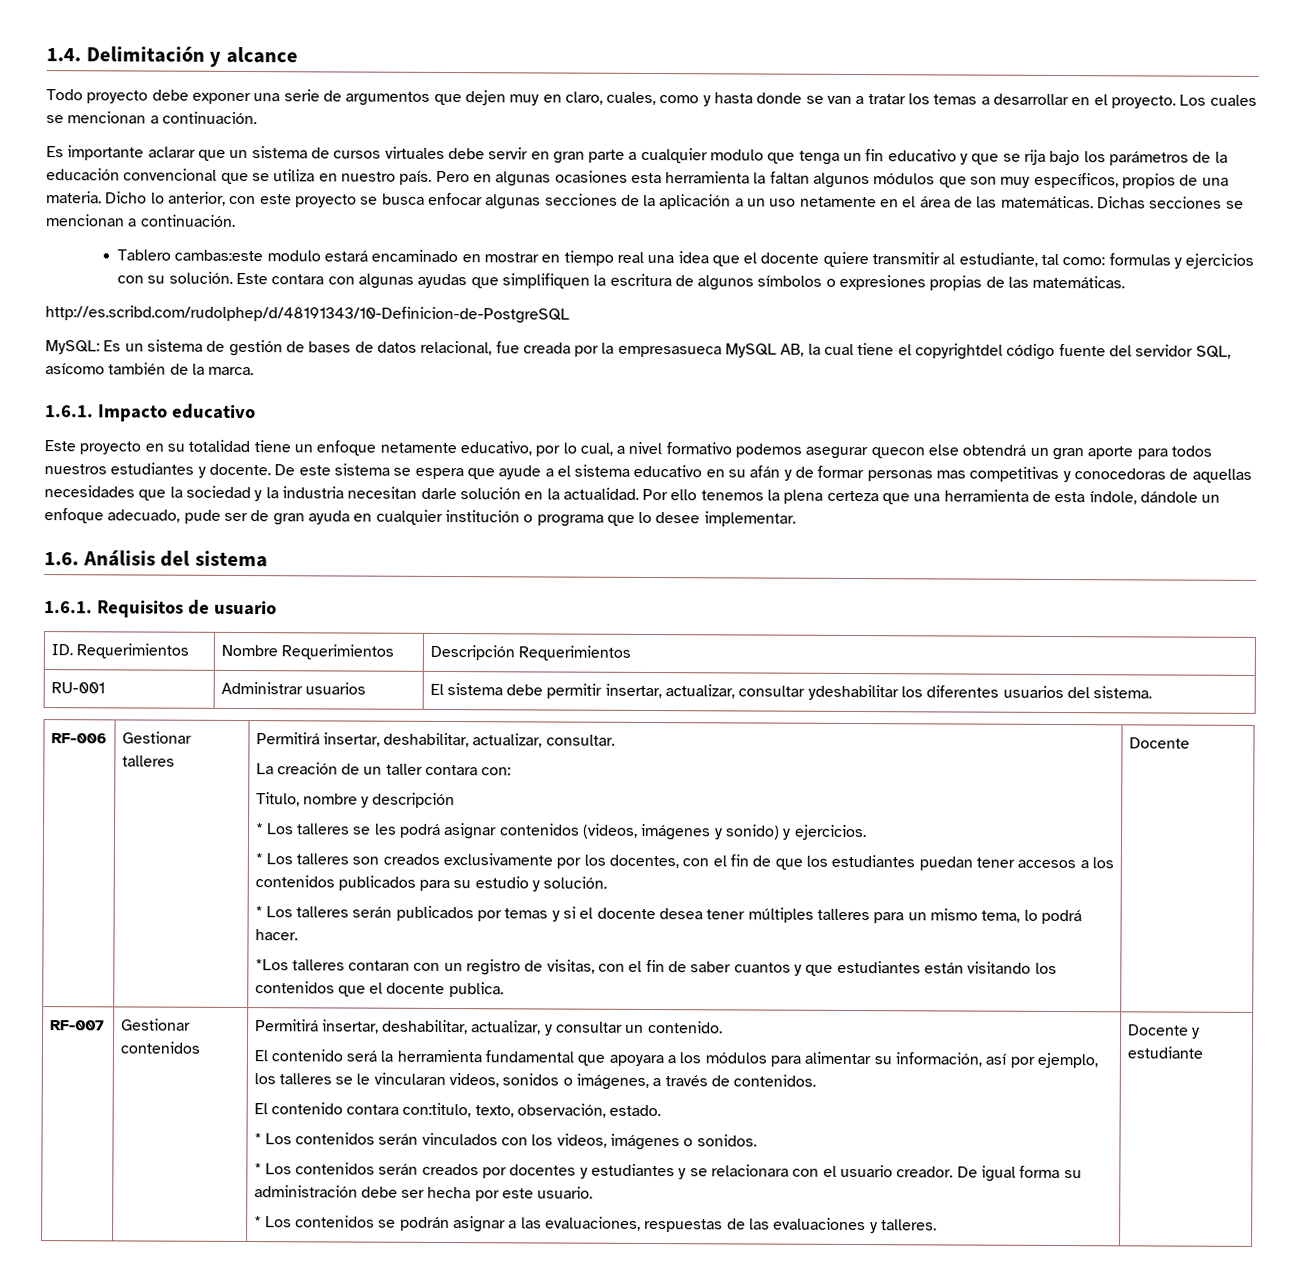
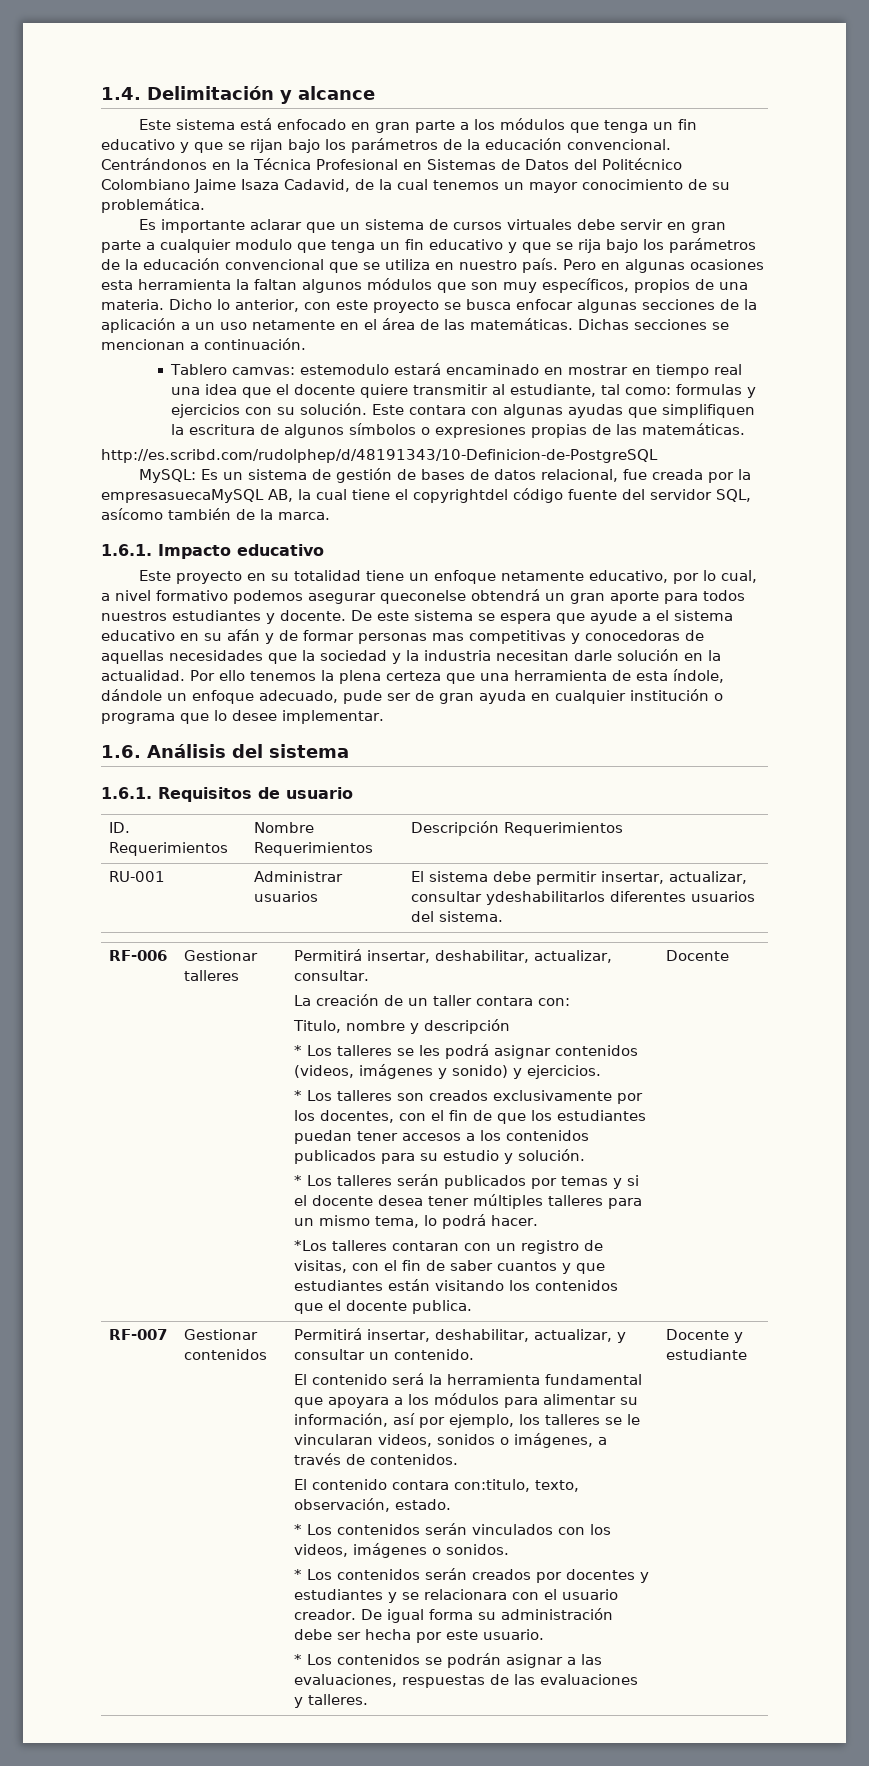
- Todo proyecto debe exponer una serie de argumentos que dejen muy en claro, cuales, como y hasta donde se van a tratar los temas a desarrollar en el proyecto. Los cuales se mencionan a continuación.
+ Este sistema está enfocado en gran parte a los módulos que tenga un fin educativo y que se rijan bajo los parámetros de la educación convencional. Centrándonos en la Técnica Profesional en Sistemas de Datos del Politécnico Colombiano Jaime Isaza Cadavid, de la cual tenemos un mayor conocimiento de su problemática.
- Tablero cambas:este modulo estará encaminado en mostrar en tiempo real una idea que el docente quiere transmitir al estudiante, tal como: formulas y ejercicios con su solución.
+ Tablero camvas: estemodulo estará encaminado en mostrar en tiempo real una idea que el docente quiere transmitir al estudiante, tal como: formulas y ejercicios con su solución.
- MySQL: Es un sistema de gestión de bases de datos relacional, fue creada por la empresasueca MySQL AB, la cual tiene el copyrightdel código fuente del servidor SQL, asícomo también de la marca.
+ MySQL: Es un sistema de gestión de bases de datos relacional, fue creada por la empresasuecaMySQL AB, la cual tiene el copyrightdel código fuente del servidor SQL, asícomo también de la marca.
- Este proyecto en su totalidad tiene un enfoque netamente educativo, por lo cual, a nivel formativo podemos asegurar quecon else obtendrá un gran aporte para todos nuestros estudiantes y docente.
+ Este proyecto en su totalidad tiene un enfoque netamente educativo, por lo cual, a nivel formativo podemos asegurar queconelse obtendrá un gran aporte para todos nuestros estudiantes y docente.
- RU-001 | Administrar usuarios | El sistema debe permitir insertar, actualizar, consultar ydeshabilitar los diferentes usuarios del sistema.
+ RU-001 | Administrar usuarios | El sistema debe permitir insertar, actualizar, consultar ydeshabilitarlos diferentes usuarios del sistema.

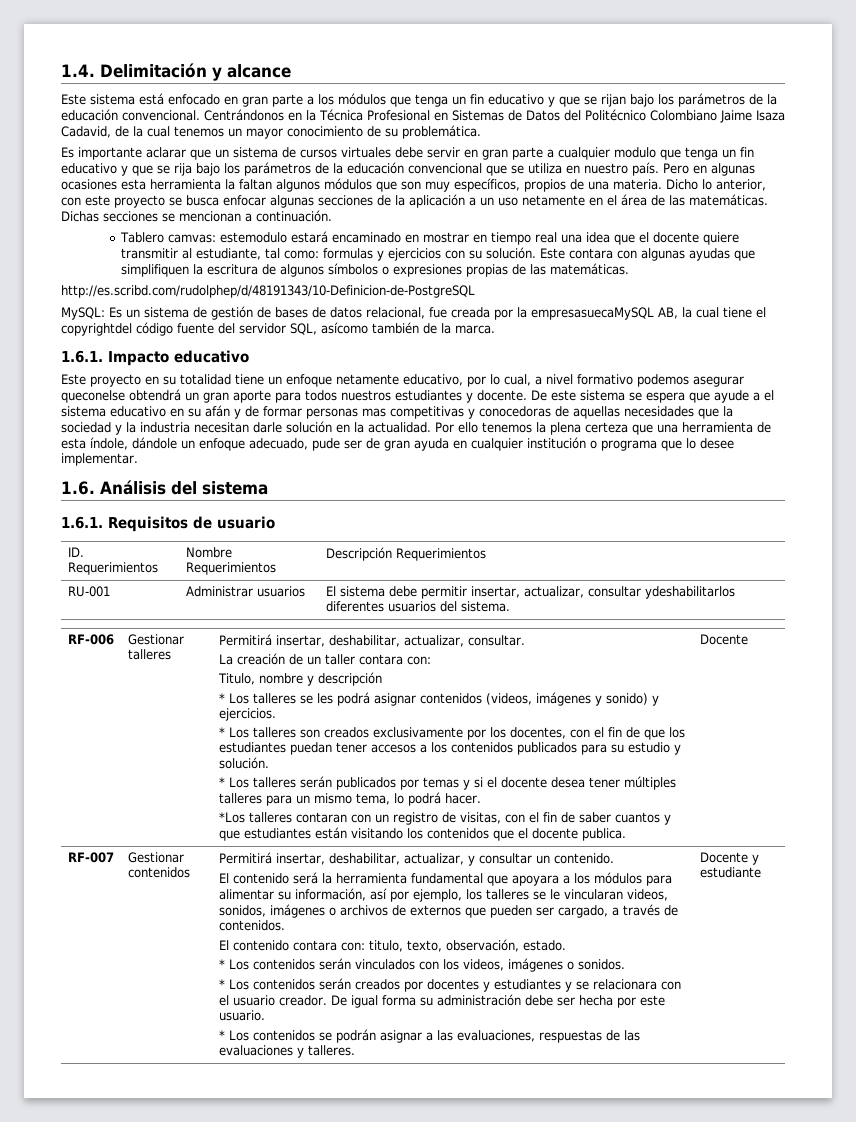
- El contenido será la herramienta fundamental que apoyara a los módulos para alimentar su información, así por ejemplo, los talleres se le vincularan videos, sonidos o imágenes, a través de contenidos.
+ El contenido será la herramienta fundamental que apoyara a los módulos para alimentar su información, así por ejemplo, los talleres se le vincularan videos, sonidos, imágenes o archivos de externos que pueden ser cargado, a través de contenidos.
- El contenido contara con:titulo, texto, observación, estado.
+ El contenido contara con: titulo, texto, observación, estado.

